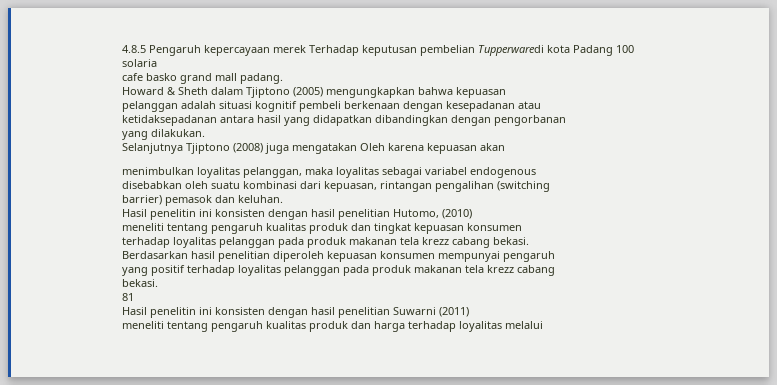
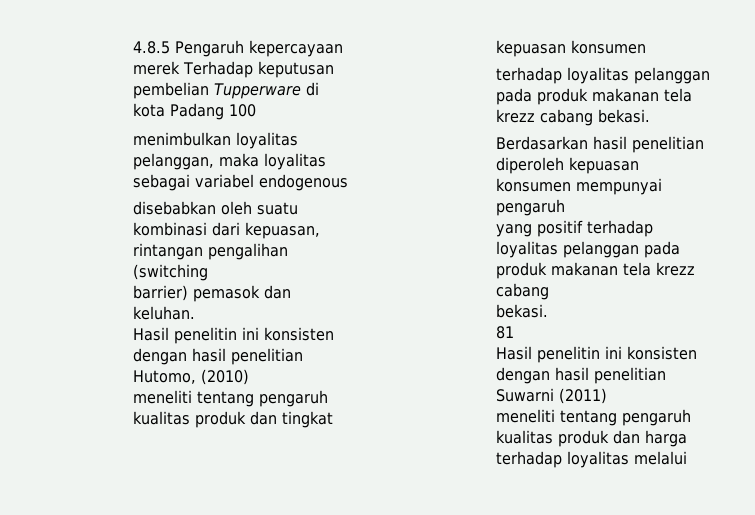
- 4.8.5 Pengaruh kepercayaan merek Terhadap keputusan pembelian Tupperwaredi kota Padang 100
+ 4.8.5 Pengaruh kepercayaan merek Terhadap keputusan pembelian Tupperware di kota Padang 100
- solaria
- cafe basko grand mall padang.
- Howard & Sheth dalam Tjiptono (2005) mengungkapkan bahwa kepuasan
- pelanggan adalah situasi kognitif pembeli berkenaan dengan kesepadanan atau
- ketidaksepadanan antara hasil yang didapatkan dibandingkan dengan pengorbanan
- yang dilakukan.
- Selanjutnya Tjiptono (2008) juga mengatakan Oleh karena kepuasan akan

